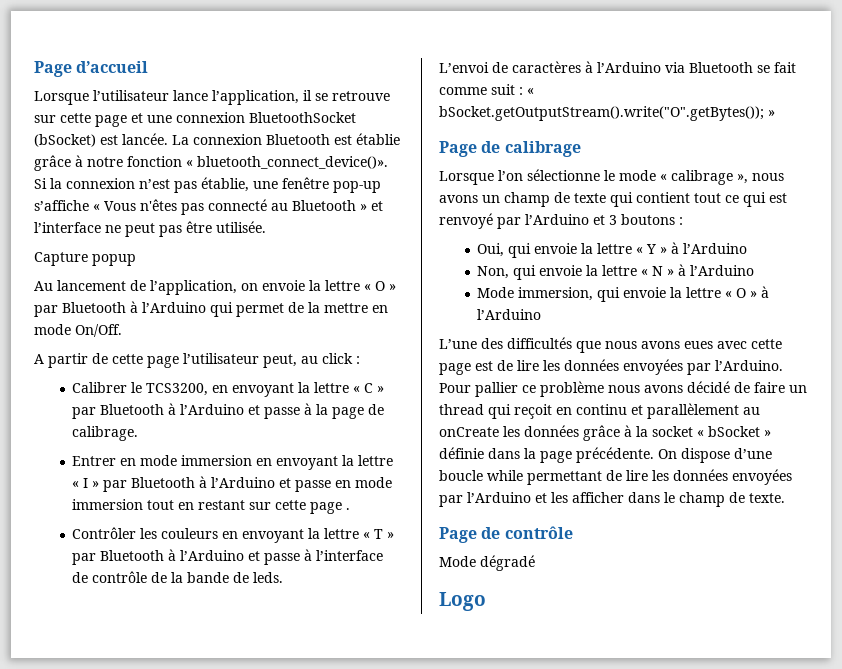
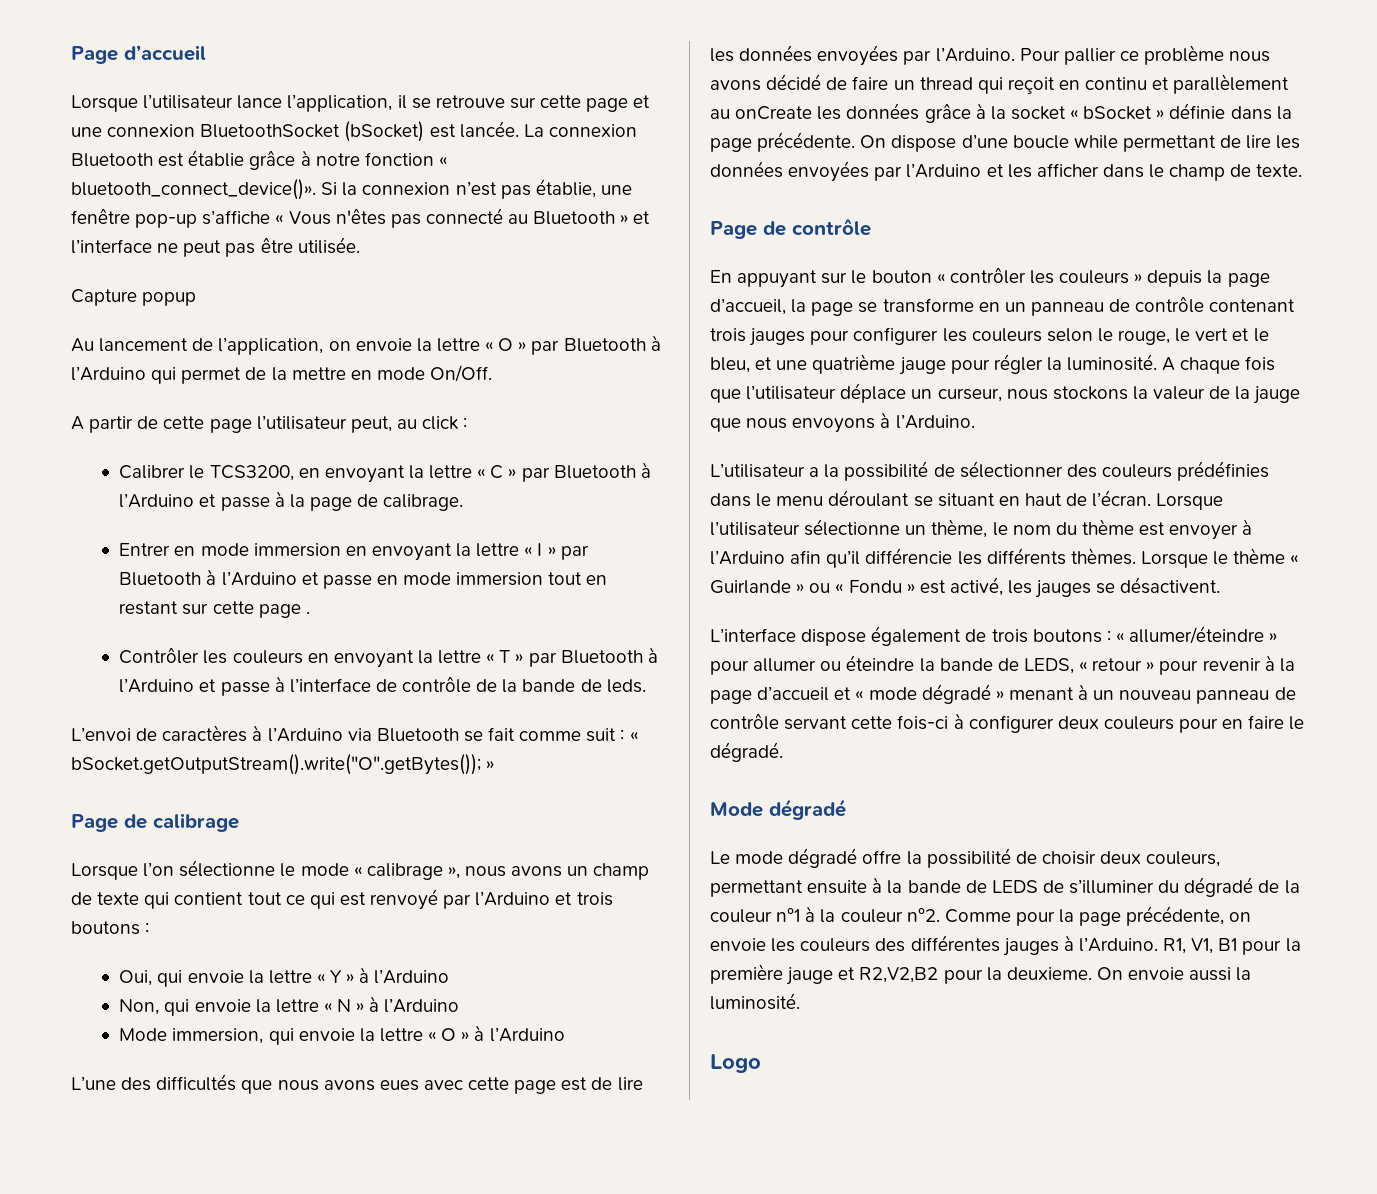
- Lorsque l’on sélectionne le mode « calibrage », nous avons un champ de texte qui contient tout ce qui est renvoyé par l’Arduino et 3 boutons :
+ Lorsque l’on sélectionne le mode « calibrage », nous avons un champ de texte qui contient tout ce qui est renvoyé par l’Arduino et trois boutons :
+ En appuyant sur le bouton « contrôler les couleurs » depuis la page d’accueil, la page se transforme en un panneau de contrôle contenant trois jauges pour configurer les couleurs selon le rouge, le vert et le bleu, et une quatrième jauge pour régler la luminosité. A chaque fois que l’utilisateur déplace un curseur, nous stockons la valeur de la jauge que nous envoyons à l’Arduino.
+ L’utilisateur a la possibilité de sélectionner des couleurs prédéfinies dans le menu déroulant se situant en haut de l’écran. Lorsque l’utilisateur sélectionne un thème, le nom du thème est envoyer à l’Arduino afin qu’il différencie les différents thèmes. Lorsque le thème « Guirlande » ou « Fondu » est activé, les jauges se désactivent.
+ L’interface dispose également de trois boutons : « allumer/éteindre » pour allumer ou éteindre la bande de LEDS, « retour » pour revenir à la page d’accueil et « mode dégradé » menant à un nouveau panneau de contrôle servant cette fois-ci à configurer deux couleurs pour en faire le dégradé.
  Mode dégradé
+ Le mode dégradé offre la possibilité de choisir deux couleurs, permettant ensuite à la bande de LEDS de s’illuminer du dégradé de la couleur n°1 à la couleur n°2. Comme pour la page précédente, on envoie les couleurs des différentes jauges à l’Arduino. R1, V1, B1 pour la première jauge et R2,V2,B2 pour la deuxieme. On envoie aussi la luminosité.

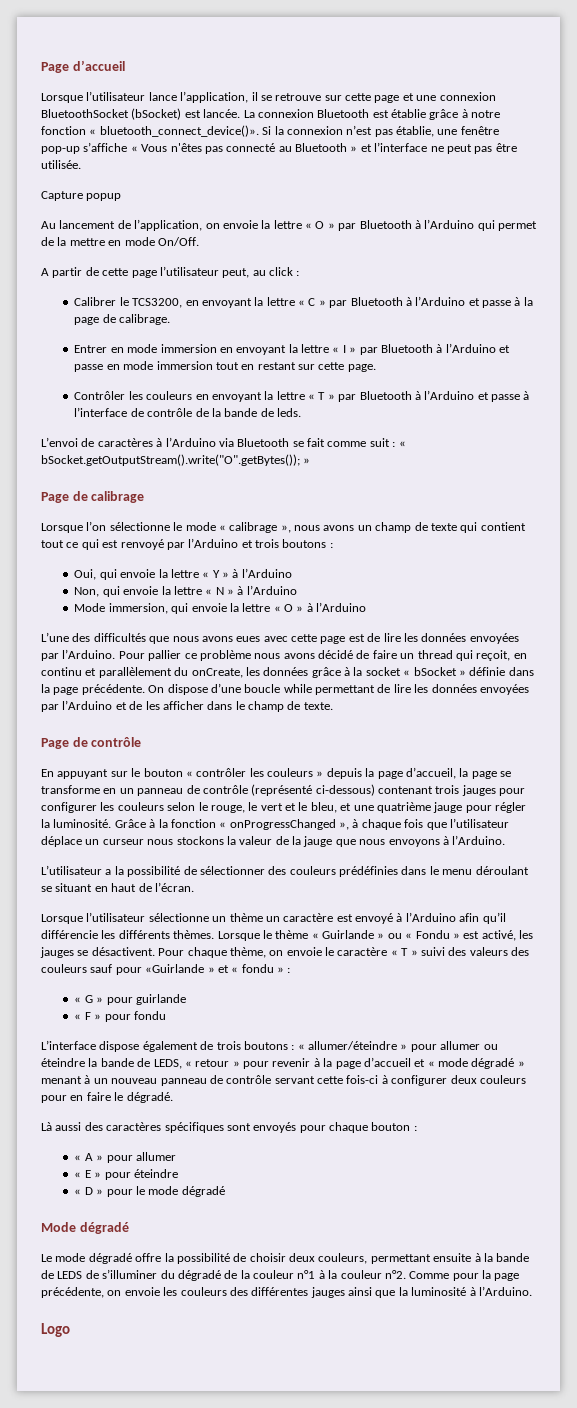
- Entrer en mode immersion en envoyant la lettre « I » par Bluetooth à l’Arduino et passe en mode immersion tout en restant sur cette page .
+ Entrer en mode immersion en envoyant la lettre « I » par Bluetooth à l’Arduino et passe en mode immersion tout en restant sur cette page.
- Pour pallier ce problème nous avons décidé de faire un thread qui reçoit en continu et parallèlement au onCreate les données grâce à la socket « bSocket » définie dans la page précédente.
+ Pour pallier ce problème nous avons décidé de faire un thread qui reçoit, en continu et parallèlement du onCreate, les données grâce à la socket « bSocket » définie dans la page précédente.
- On dispose d’une boucle while permettant de lire les données envoyées par l’Arduino et les afficher dans le champ de texte.
+ On dispose d’une boucle while permettant de lire les données envoyées par l’Arduino et de les afficher dans le champ de texte.
- En appuyant sur le bouton « contrôler les couleurs » depuis la page d’accueil, la page se transforme en un panneau de contrôle contenant trois jauges pour configurer les couleurs selon le rouge, le vert et le bleu, et une quatrième jauge pour régler la luminosité.
+ En appuyant sur le bouton « contrôler les couleurs » depuis la page d’accueil, la page se transforme en un panneau de contrôle (représenté ci-dessous) contenant trois jauges pour configurer les couleurs selon le rouge, le vert et le bleu, et une quatrième jauge pour régler la luminosité.
- A chaque fois que l’utilisateur déplace un curseur, nous stockons la valeur de la jauge que nous envoyons à l’Arduino.
+ Grâce à la fonction « onProgressChanged », à chaque fois que l’utilisateur déplace un curseur nous stockons la valeur de la jauge que nous envoyons à l’Arduino.
- L’utilisateur a la possibilité de sélectionner des couleurs prédéfinies dans le menu déroulant se situant en haut de l’écran. Lorsque l’utilisateur sélectionne un thème, le nom du thème est envoyer à l’Arduino afin qu’il différencie les différents thèmes.
+ L’utilisateur a la possibilité de sélectionner des couleurs prédéfinies dans le menu déroulant se situant en haut de l’écran.
+ Lorsque l’utilisateur sélectionne un thème un caractère est envoyé à l’Arduino afin qu’il différencie les différents thèmes.
+ Pour chaque thème, on envoie le caractère « T » suivi des valeurs des couleurs sauf pour «Guirlande » et « fondu » :
+ « G » pour guirlande
+ « F » pour fondu
+ Là aussi des caractères spécifiques sont envoyés pour chaque bouton :
+ « A » pour allumer
+ « E » pour éteindre
+ « D » pour le mode dégradé
- Comme pour la page précédente, on envoie les couleurs des différentes jauges à l’Arduino. R1, V1, B1 pour la première jauge et R2,V2,B2 pour la deuxieme. On envoie aussi la luminosité.
+ Comme pour la page précédente, on envoie les couleurs des différentes jauges ainsi que la luminosité à l’Arduino.

